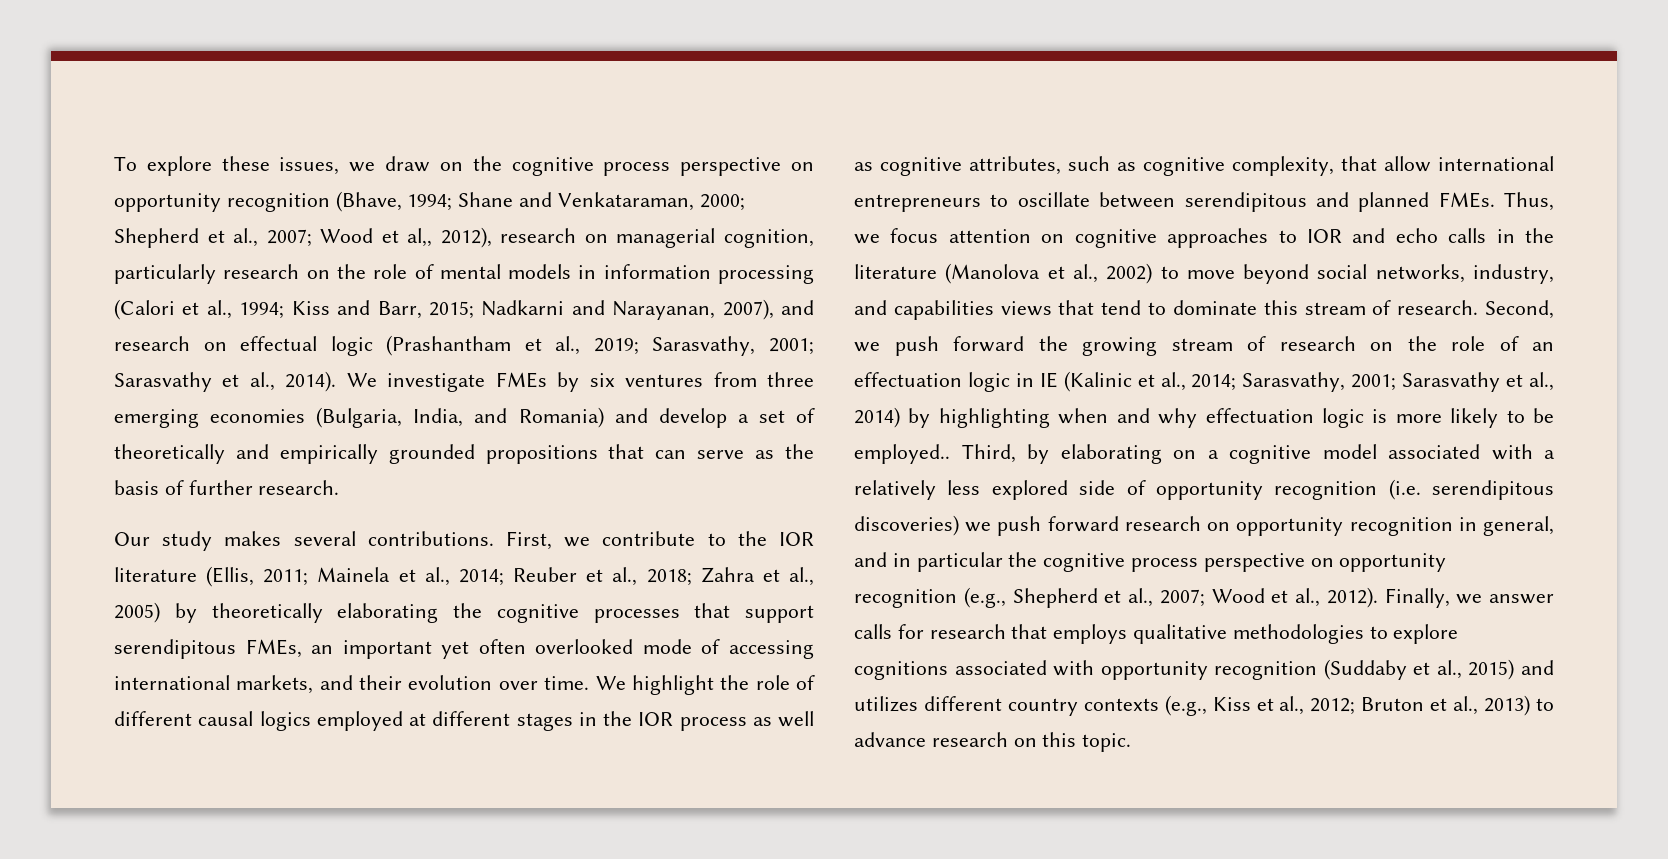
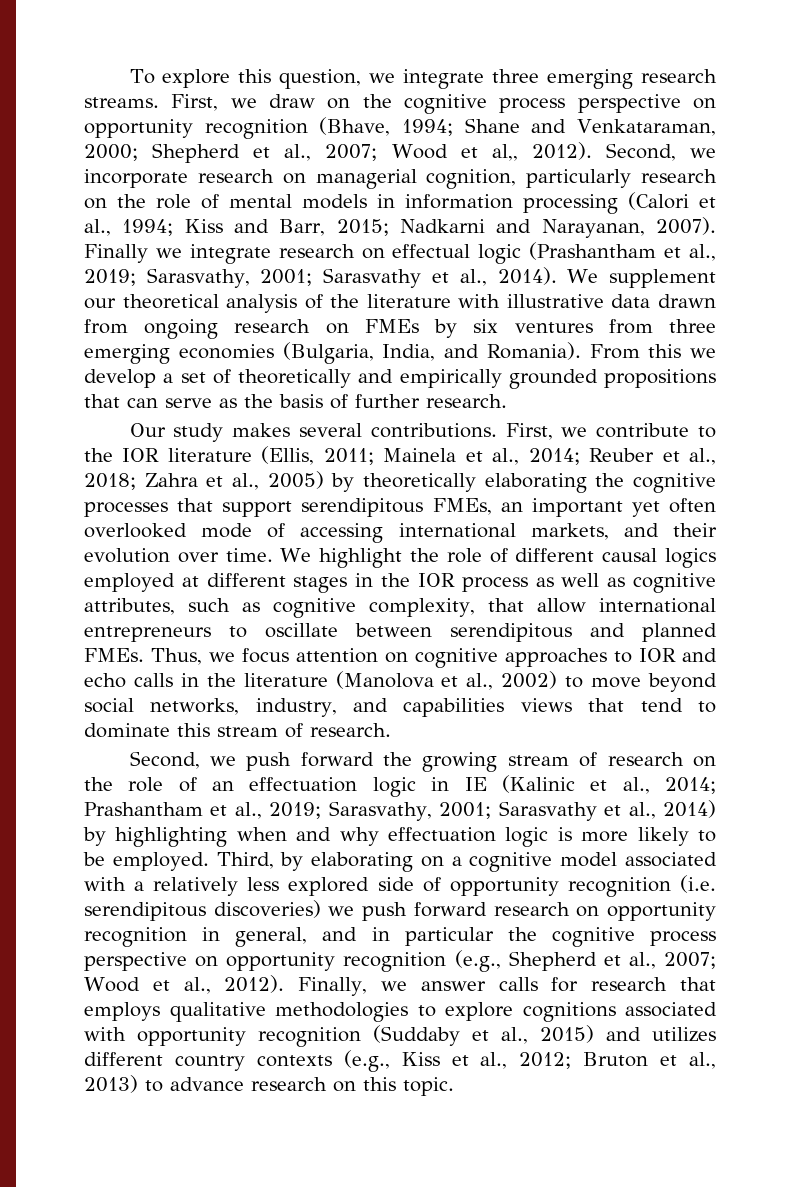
- To explore these issues, we draw on the cognitive process perspective on opportunity recognition (Bhave, 1994;
+ To explore this question, we integrate three emerging research streams. First, we draw on the cognitive process perspective on opportunity recognition (Bhave, 1994;
- Wood et al,, 2012), research on managerial cognition, particularly research on the role of mental models in information processing (Calori et al., 1994;
+ Wood et al,, 2012). Second, we incorporate research on managerial cognition, particularly research on the role of mental models in information processing (Calori et al., 1994;
- Nadkarni and Narayanan, 2007), and research on effectual logic (Prashantham et al., 2019;
+ Nadkarni and Narayanan, 2007). Finally we integrate research on effectual logic (Prashantham et al., 2019;
- We investigate FMEs by six ventures from three emerging economies (Bulgaria, India, and Romania) and develop a set of theoretically and empirically grounded propositions that can serve as the basis of further research.
+ We supplement our theoretical analysis of the literature with illustrative data drawn from ongoing research on FMEs by six ventures from three emerging economies (Bulgaria, India, and Romania). From this we develop a set of theoretically and empirically grounded propositions that can serve as the basis of further research.
- Thus, we focus attention on cognitive approaches to IOR and echo calls in the literature (Manolova et al., 2002) to move beyond social networks, industry, and capabilities views that tend to dominate this stream of research. Second, we push forward the growing stream of research on the role of an effectuation logic in IE (Kalinic et al., 2014;
+ Thus, we focus attention on cognitive approaches to IOR and echo calls in the literature (Manolova et al., 2002) to move beyond social networks, industry, and capabilities views that tend to dominate this stream of research.
+ Second, we push forward the growing stream of research on the role of an effectuation logic in IE (Kalinic et al., 2014;
+ Prashantham et al., 2019;
- Sarasvathy et al., 2014) by highlighting when and why effectuation logic is more likely to be employed..
+ Sarasvathy et al., 2014) by highlighting when and why effectuation logic is more likely to be employed.

